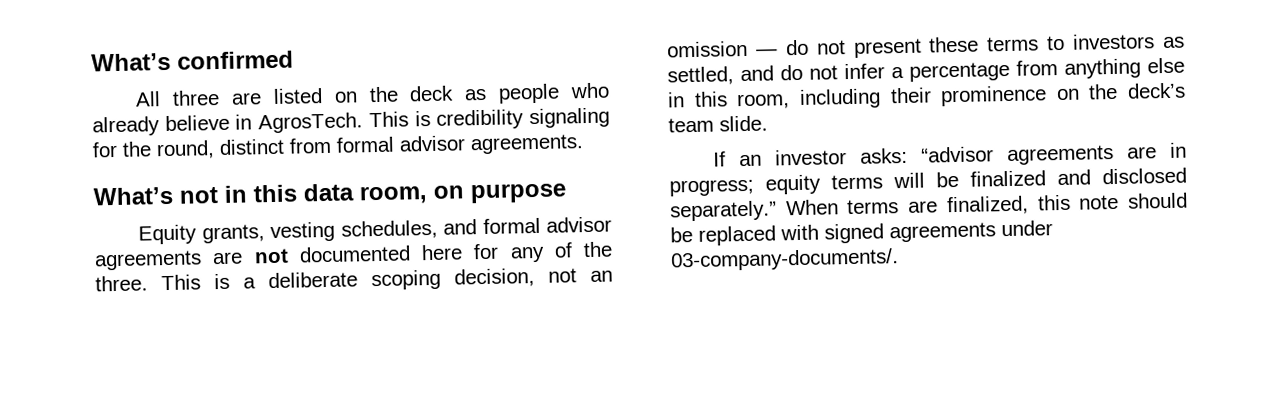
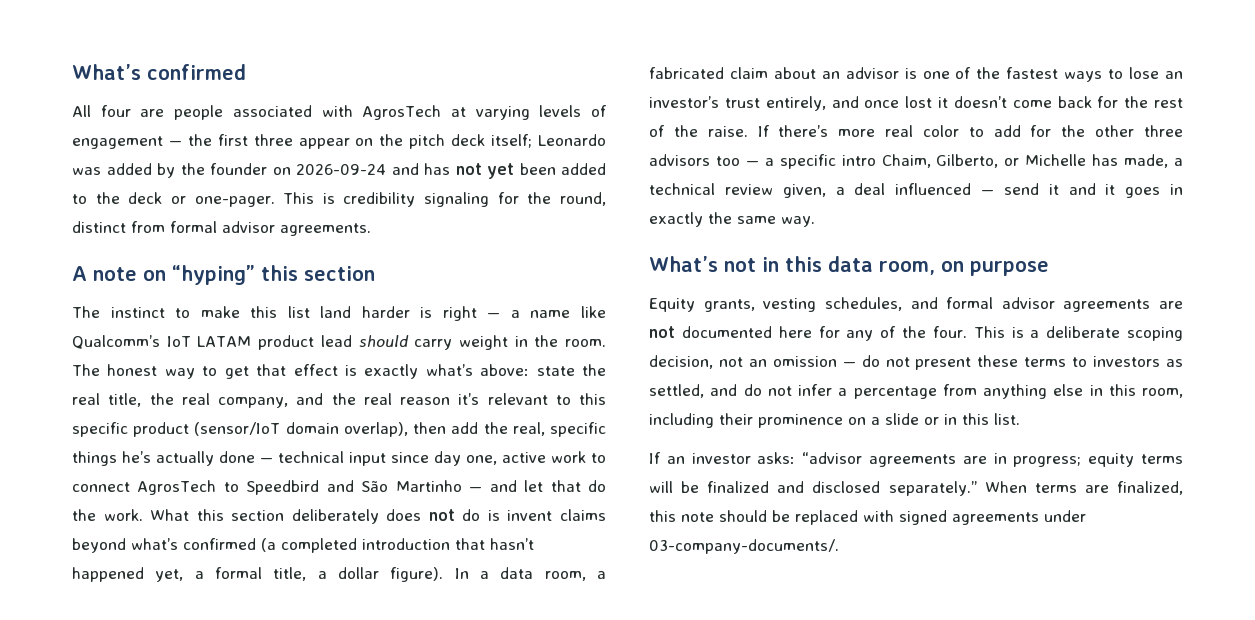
- All three are listed on the deck as people who already believe in AgrosTech.
+ All four are people associated with AgrosTech at varying levels of engagement — the first three appear on the pitch deck itself; Leonardo was added by the founder on 2026-09-24 and has not yet been added to the deck or one-pager.
+ A note on “hyping” this section
+ The instinct to make this list land harder is right — a name like Qualcomm’s IoT LATAM product lead should carry weight in the room. The honest way to get that effect is exactly what’s above: state the real title, the real company, and the real reason it’s relevant to this specific product (sensor/IoT domain overlap), then add the real, specific things he’s actually done — technical input since day one, active work to connect AgrosTech to Speedbird and São Martinho — and let that do the work. What this section deliberately does not do is invent claims beyond what’s confirmed (a completed introduction that hasn’t happened yet, a formal title, a dollar figure). In a data room, a fabricated claim about an advisor is one of the fastest ways to lose an investor’s trust entirely, and once lost it doesn’t come back for the rest of the raise. If there’s more real color to add for the other three advisors too — a specific intro Chaim, Gilberto, or Michelle has made, a technical review given, a deal influenced — send it and it goes in exactly the same way.
- Equity grants, vesting schedules, and formal advisor agreements are not documented here for any of the three.
+ Equity grants, vesting schedules, and formal advisor agreements are not documented here for any of the four.
- This is a deliberate scoping decision, not an omission — do not present these terms to investors as settled, and do not infer a percentage from anything else in this room, including their prominence on the deck’s team slide.
+ This is a deliberate scoping decision, not an omission — do not present these terms to investors as settled, and do not infer a percentage from anything else in this room, including their prominence on a slide or in this list.

